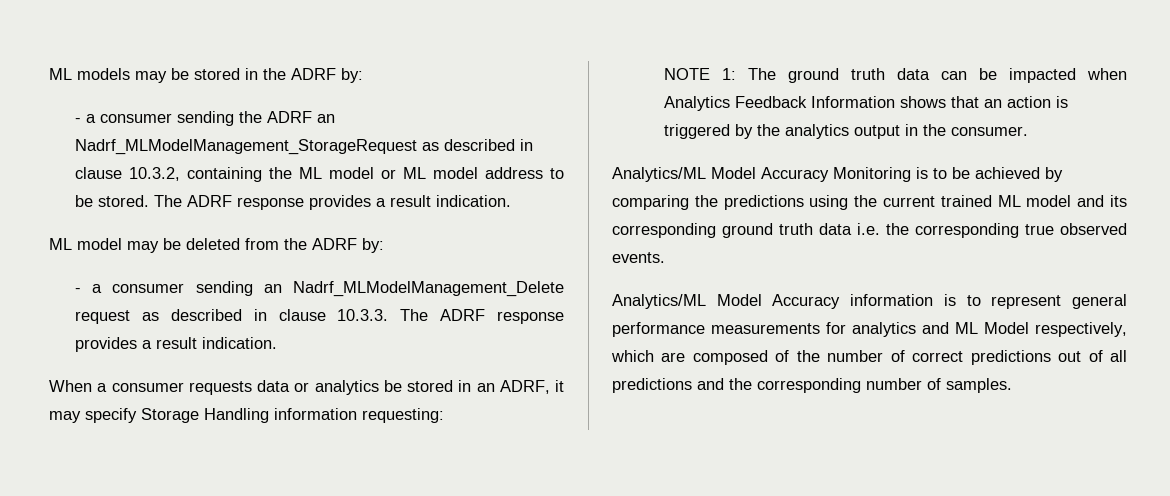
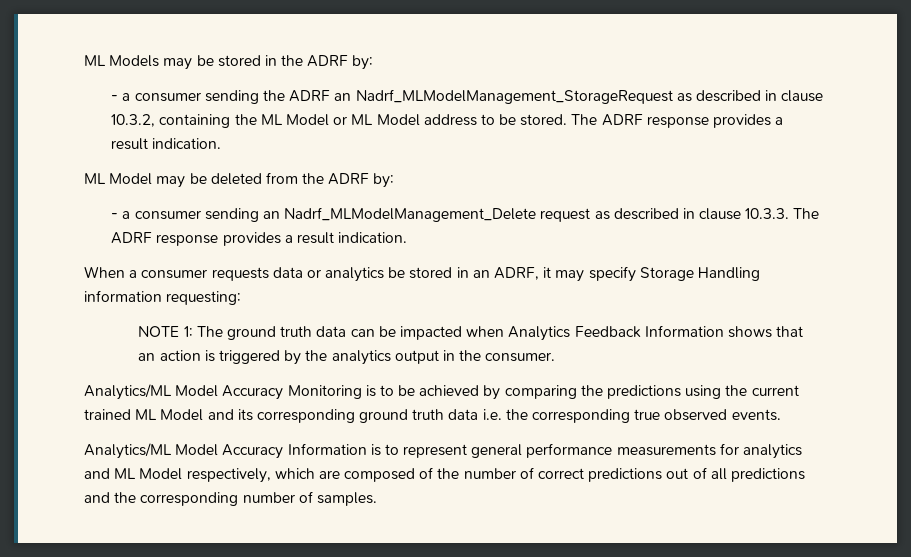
- ML models may be stored in the ADRF by:
+ ML Models may be stored in the ADRF by:
- - a consumer sending the ADRF an Nadrf_MLModelManagement_StorageRequest as described in clause 10.3.2, containing the ML model or ML model address to be stored.
+ - a consumer sending the ADRF an Nadrf_MLModelManagement_StorageRequest as described in clause 10.3.2, containing the ML Model or ML Model address to be stored.
- ML model may be deleted from the ADRF by:
+ ML Model may be deleted from the ADRF by:
- Analytics/ML Model Accuracy Monitoring is to be achieved by comparing the predictions using the current trained ML model and its corresponding ground truth data i.e. the corresponding true observed events.
+ Analytics/ML Model Accuracy Monitoring is to be achieved by comparing the predictions using the current trained ML Model and its corresponding ground truth data i.e. the corresponding true observed events.
- Analytics/ML Model Accuracy information is to represent general performance measurements for analytics and ML Model respectively, which are composed of the number of correct predictions out of all predictions and the corresponding number of samples.
+ Analytics/ML Model Accuracy Information is to represent general performance measurements for analytics and ML Model respectively, which are composed of the number of correct predictions out of all predictions and the corresponding number of samples.

